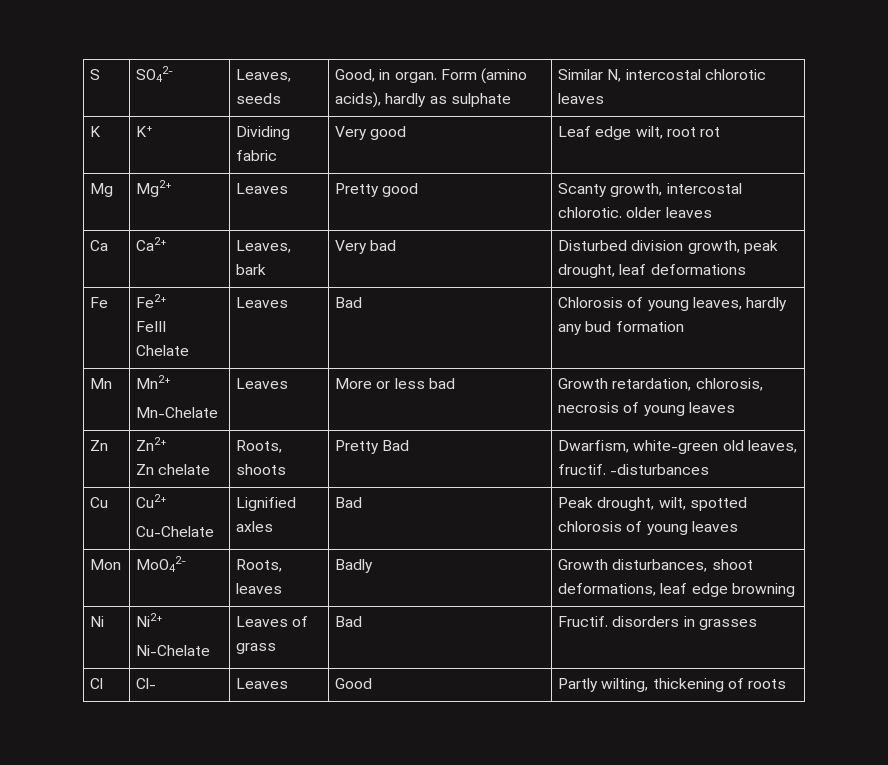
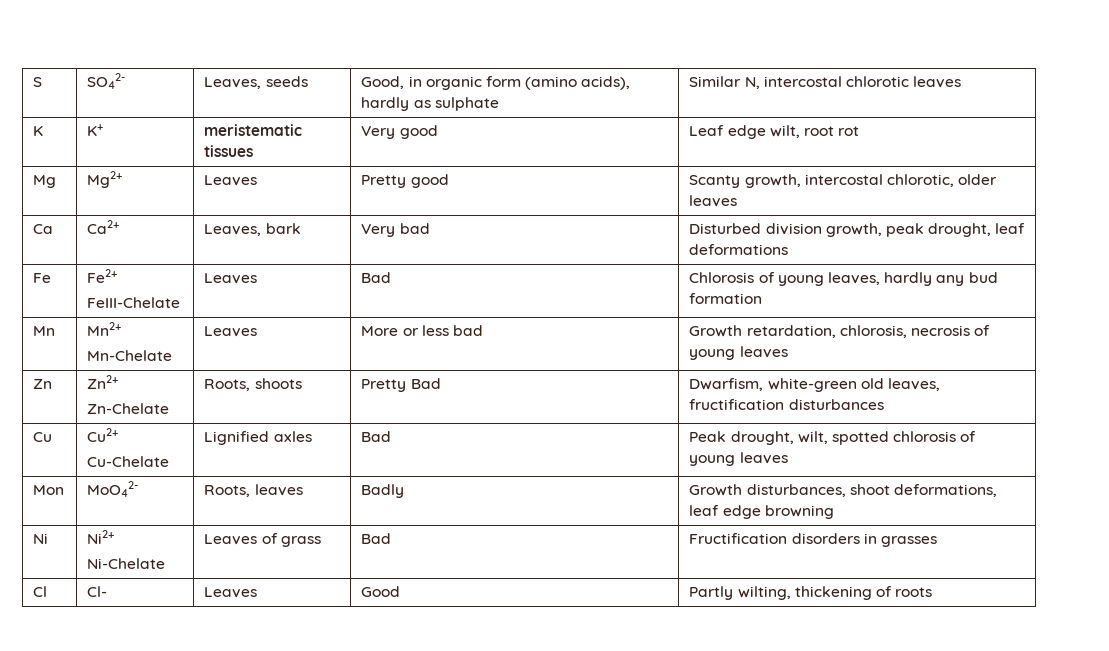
- S | SO42- | Leaves, seeds | Good, in organ. Form (amino acids), hardly as sulphate | Similar N, intercostal chlorotic leaves
+ S | SO42- | Leaves, seeds | Good, in organic form (amino acids), hardly as sulphate | Similar N, intercostal chlorotic leaves
- K | K+ | Dividing fabric | Very good | Leaf edge wilt, root rot
+ K | K+ | meristematic tissues | Very good | Leaf edge wilt, root rot
- Mg | Mg2+ | Leaves | Pretty good | Scanty growth, intercostal chlorotic. older leaves
+ Mg | Mg2+ | Leaves | Pretty good | Scanty growth, intercostal chlorotic, older leaves
  Fe | Fe2+
- FeIII Chelate | Leaves | Bad | Chlorosis of young leaves, hardly any bud formation
+ FeIII-Chelate | Leaves | Bad | Chlorosis of young leaves, hardly any bud formation
  Zn | Zn2+
- Zn chelate | Roots, shoots | Pretty Bad | Dwarfism, white-green old leaves, fructif. -disturbances
+ Zn-Chelate | Roots, shoots | Pretty Bad | Dwarfism, white-green old leaves, fructification disturbances
  Ni | Ni2+
- Ni-Chelate | Leaves of grass | Bad | Fructif. disorders in grasses
+ Ni-Chelate | Leaves of grass | Bad | Fructification disorders in grasses

